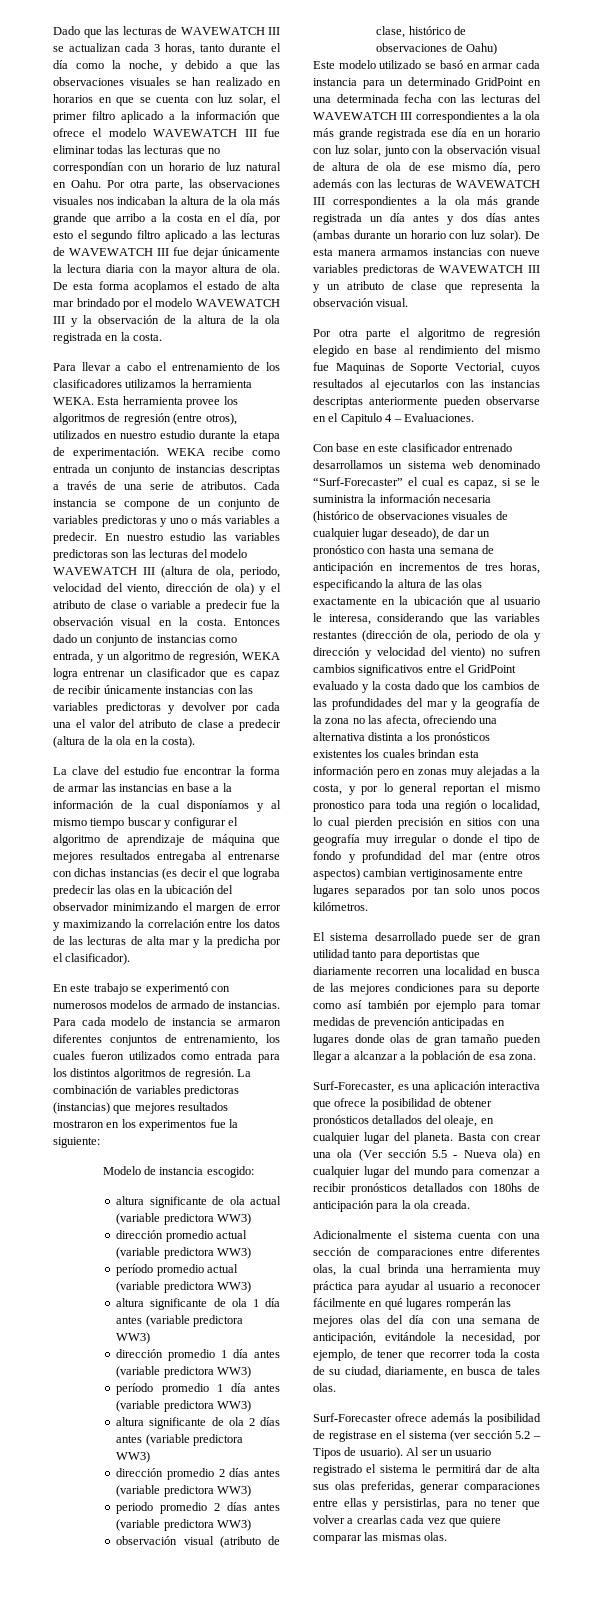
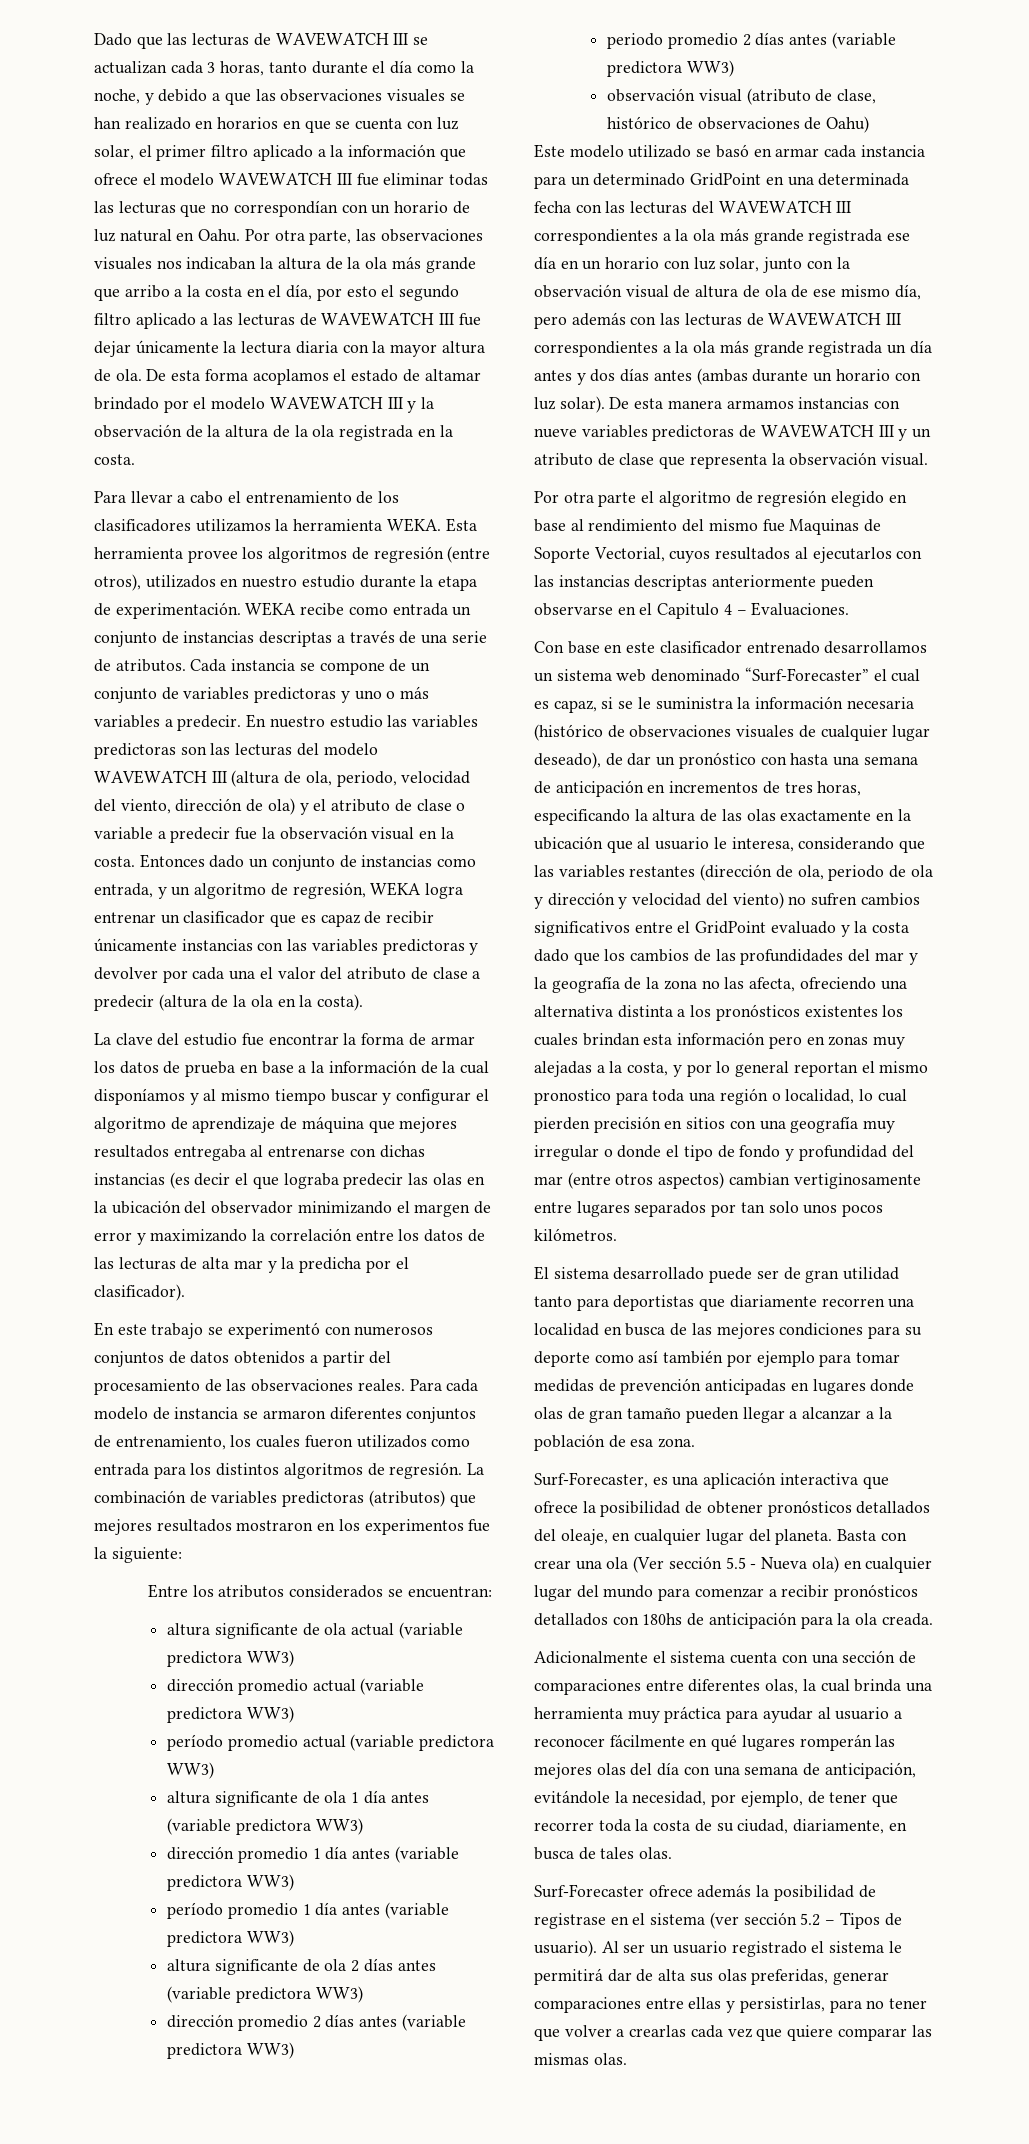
- De esta forma acoplamos el estado de alta mar brindado por el modelo WAVEWATCH III y la observación de la altura de la ola registrada en la costa.
+ De esta forma acoplamos el estado de altamar brindado por el modelo WAVEWATCH III y la observación de la altura de la ola registrada en la costa.
- La clave del estudio fue encontrar la forma de armar las instancias en base a la información de la cual disponíamos y al mismo tiempo buscar y configurar el algoritmo de aprendizaje de máquina que mejores resultados entregaba al entrenarse con dichas instancias (es decir el que lograba predecir las olas en la ubicación del observador minimizando el margen de error y maximizando la correlación entre los datos de las lecturas de alta mar y la predicha por el clasificador).
+ La clave del estudio fue encontrar la forma de armar los datos de prueba en base a la información de la cual disponíamos y al mismo tiempo buscar y configurar el algoritmo de aprendizaje de máquina que mejores resultados entregaba al entrenarse con dichas instancias (es decir el que lograba predecir las olas en la ubicación del observador minimizando el margen de error y maximizando la correlación entre los datos de las lecturas de alta mar y la predicha por el clasificador).
- En este trabajo se experimentó con numerosos modelos de armado de instancias.
+ En este trabajo se experimentó con numerosos conjuntos de datos obtenidos a partir del procesamiento de las observaciones reales.
- La combinación de variables predictoras (instancias) que mejores resultados mostraron en los experimentos fue la siguiente:
+ La combinación de variables predictoras (atributos) que mejores resultados mostraron en los experimentos fue la siguiente:
- Modelo de instancia escogido:
+ Entre los atributos considerados se encuentran:

